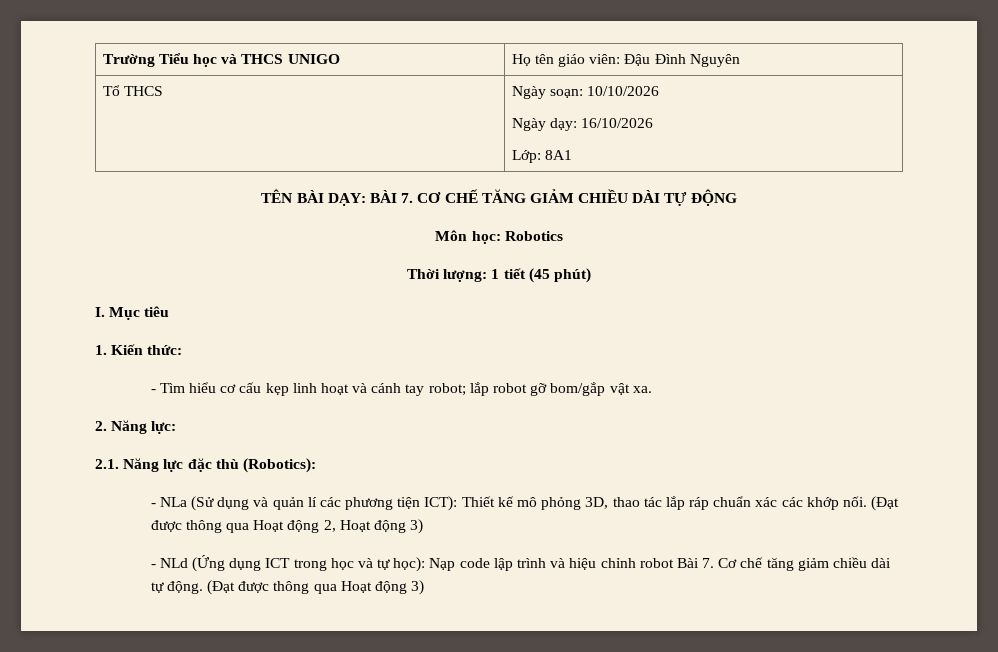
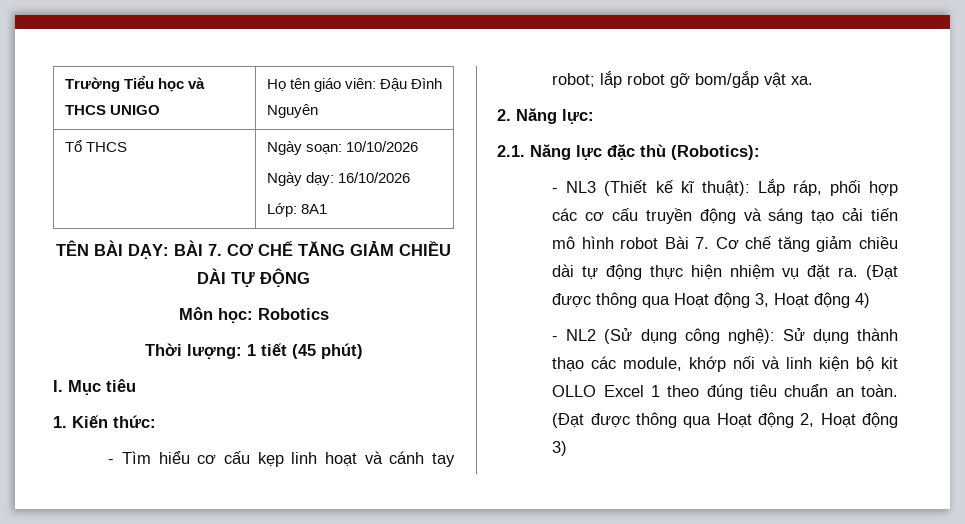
- - NLa (Sử dụng và quản lí các phương tiện ICT): Thiết kế mô phỏng 3D, thao tác lắp ráp chuẩn xác các khớp nối.
+ - NL3 (Thiết kế kĩ thuật): Lắp ráp, phối hợp các cơ cấu truyền động và sáng tạo cải tiến mô hình robot Bài 7. Cơ chế tăng giảm chiều dài tự động thực hiện nhiệm vụ đặt ra. (Đạt được thông qua Hoạt động 3, Hoạt động 4)
+ - NL2 (Sử dụng công nghệ): Sử dụng thành thạo các module, khớp nối và linh kiện bộ kit OLLO Excel 1 theo đúng tiêu chuẩn an toàn.
- - NLd (Ứng dụng ICT trong học và tự học): Nạp code lập trình và hiệu chỉnh robot Bài 7. Cơ chế tăng giảm chiều dài tự động. (Đạt được thông qua Hoạt động 3)

